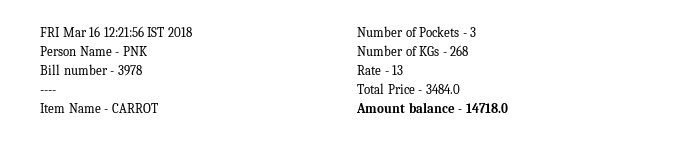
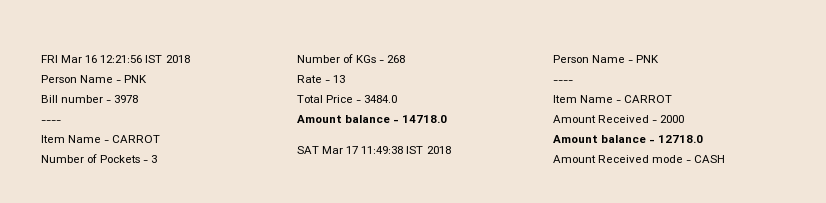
+ SAT Mar 17 11:49:38 IST 2018
+ Person Name - PNK
+ ----
+ Item Name - CARROT
+ Amount Received - 2000
+ Amount balance - 12718.0
+ Amount Received mode - CASH

